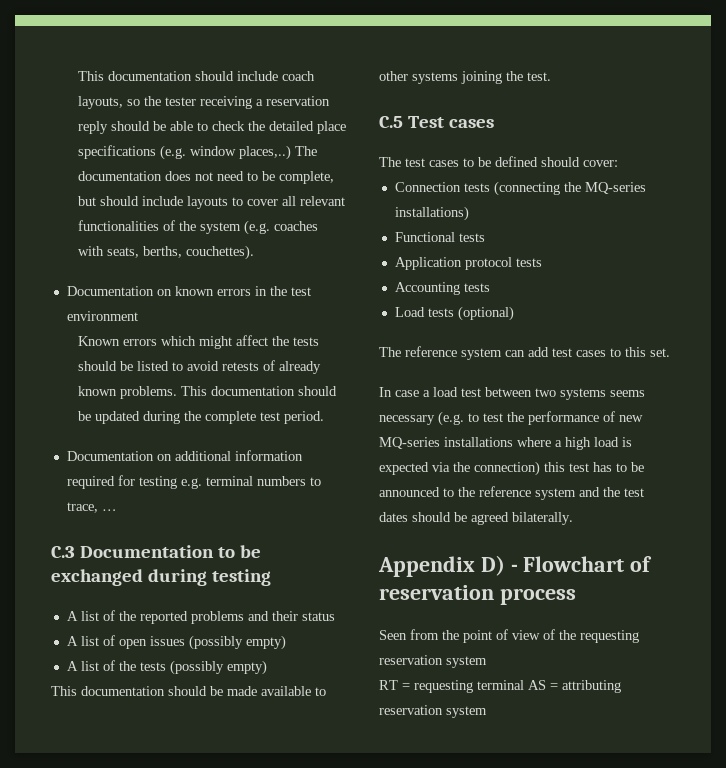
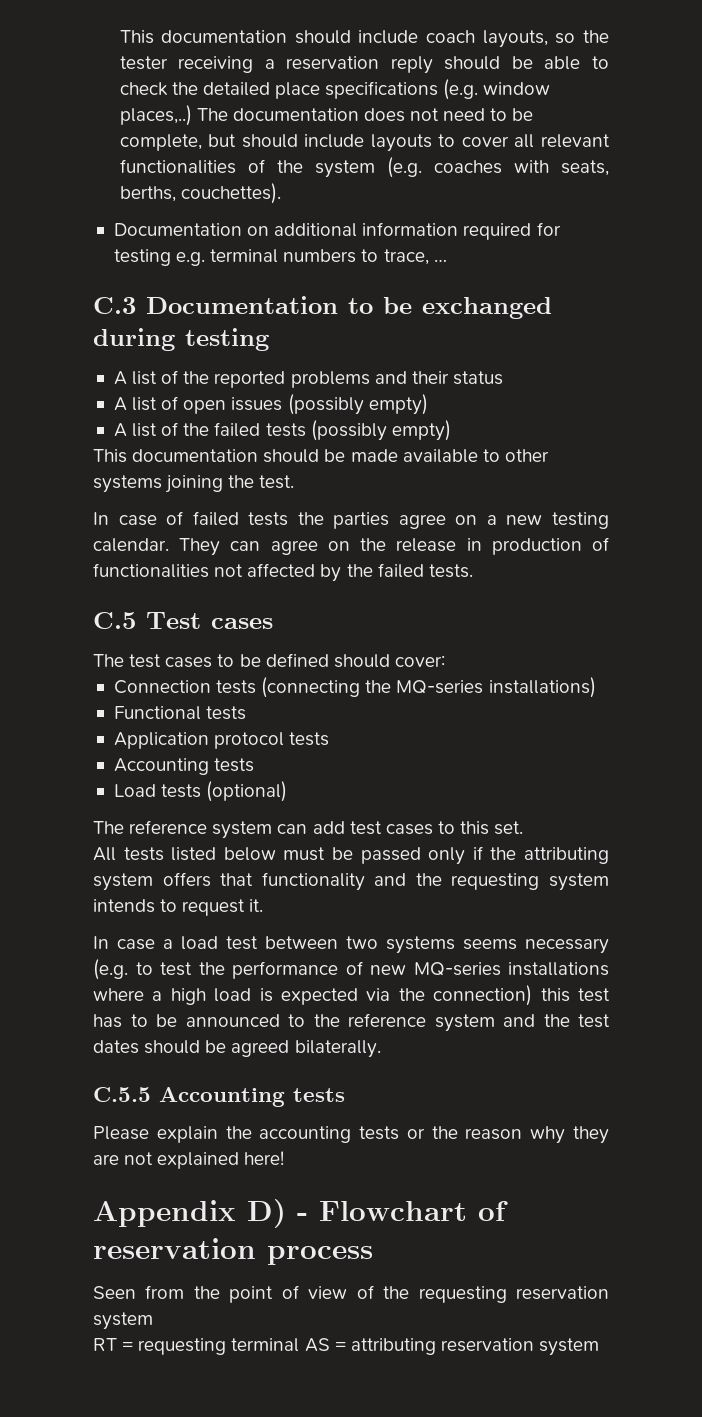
- Documentation on known errors in the test environment
- Known errors which might affect the tests should be listed to avoid retests of already known problems. This documentation should be updated during the complete test period.
- A list of the tests (possibly empty)
+ A list of the failed tests (possibly empty)
+ In case of failed tests the parties agree on a new testing calendar. They can agree on the release in production of functionalities not affected by the failed tests.
+ All tests listed below must be passed only if the attributing system offers that functionality and the requesting system intends to request it.
+ C.5.5 Accounting tests
+ Please explain the accounting tests or the reason why they are not explained here!

